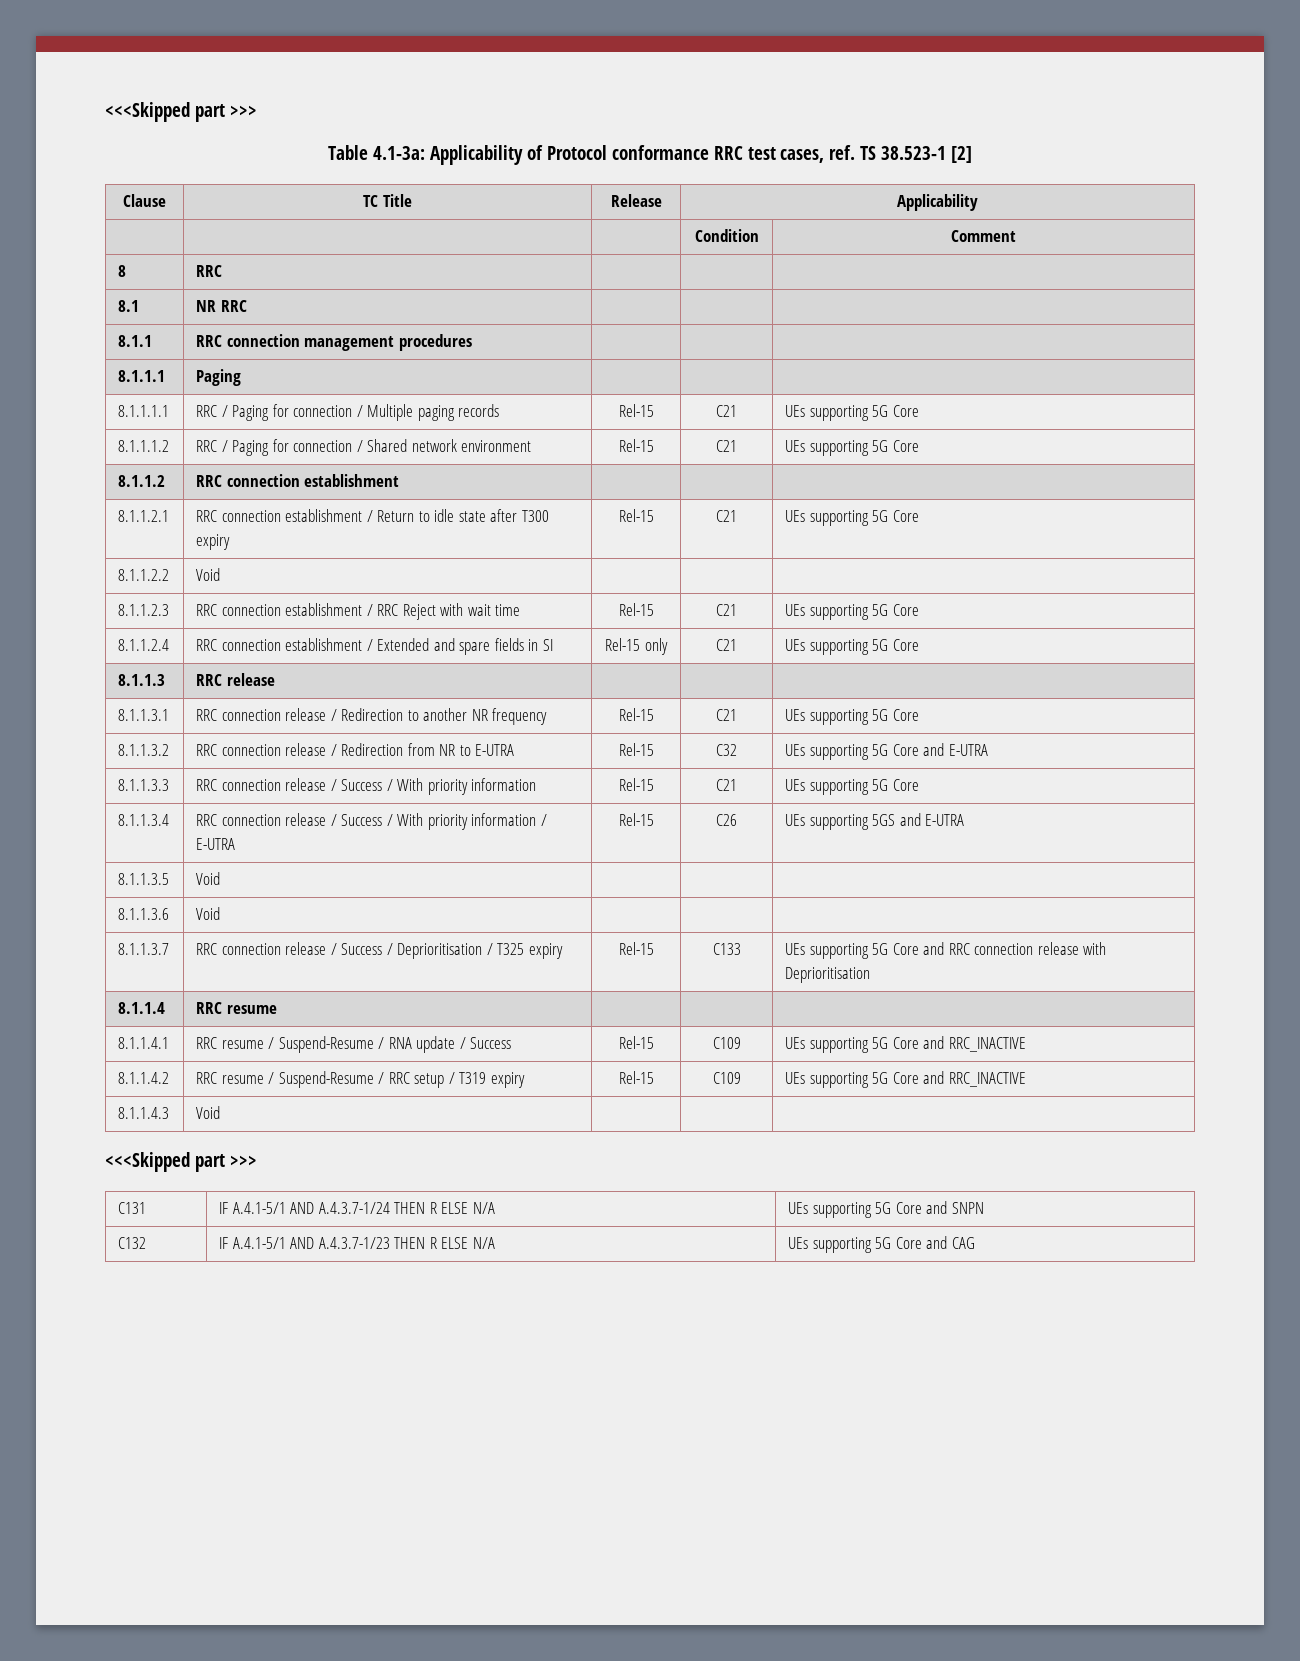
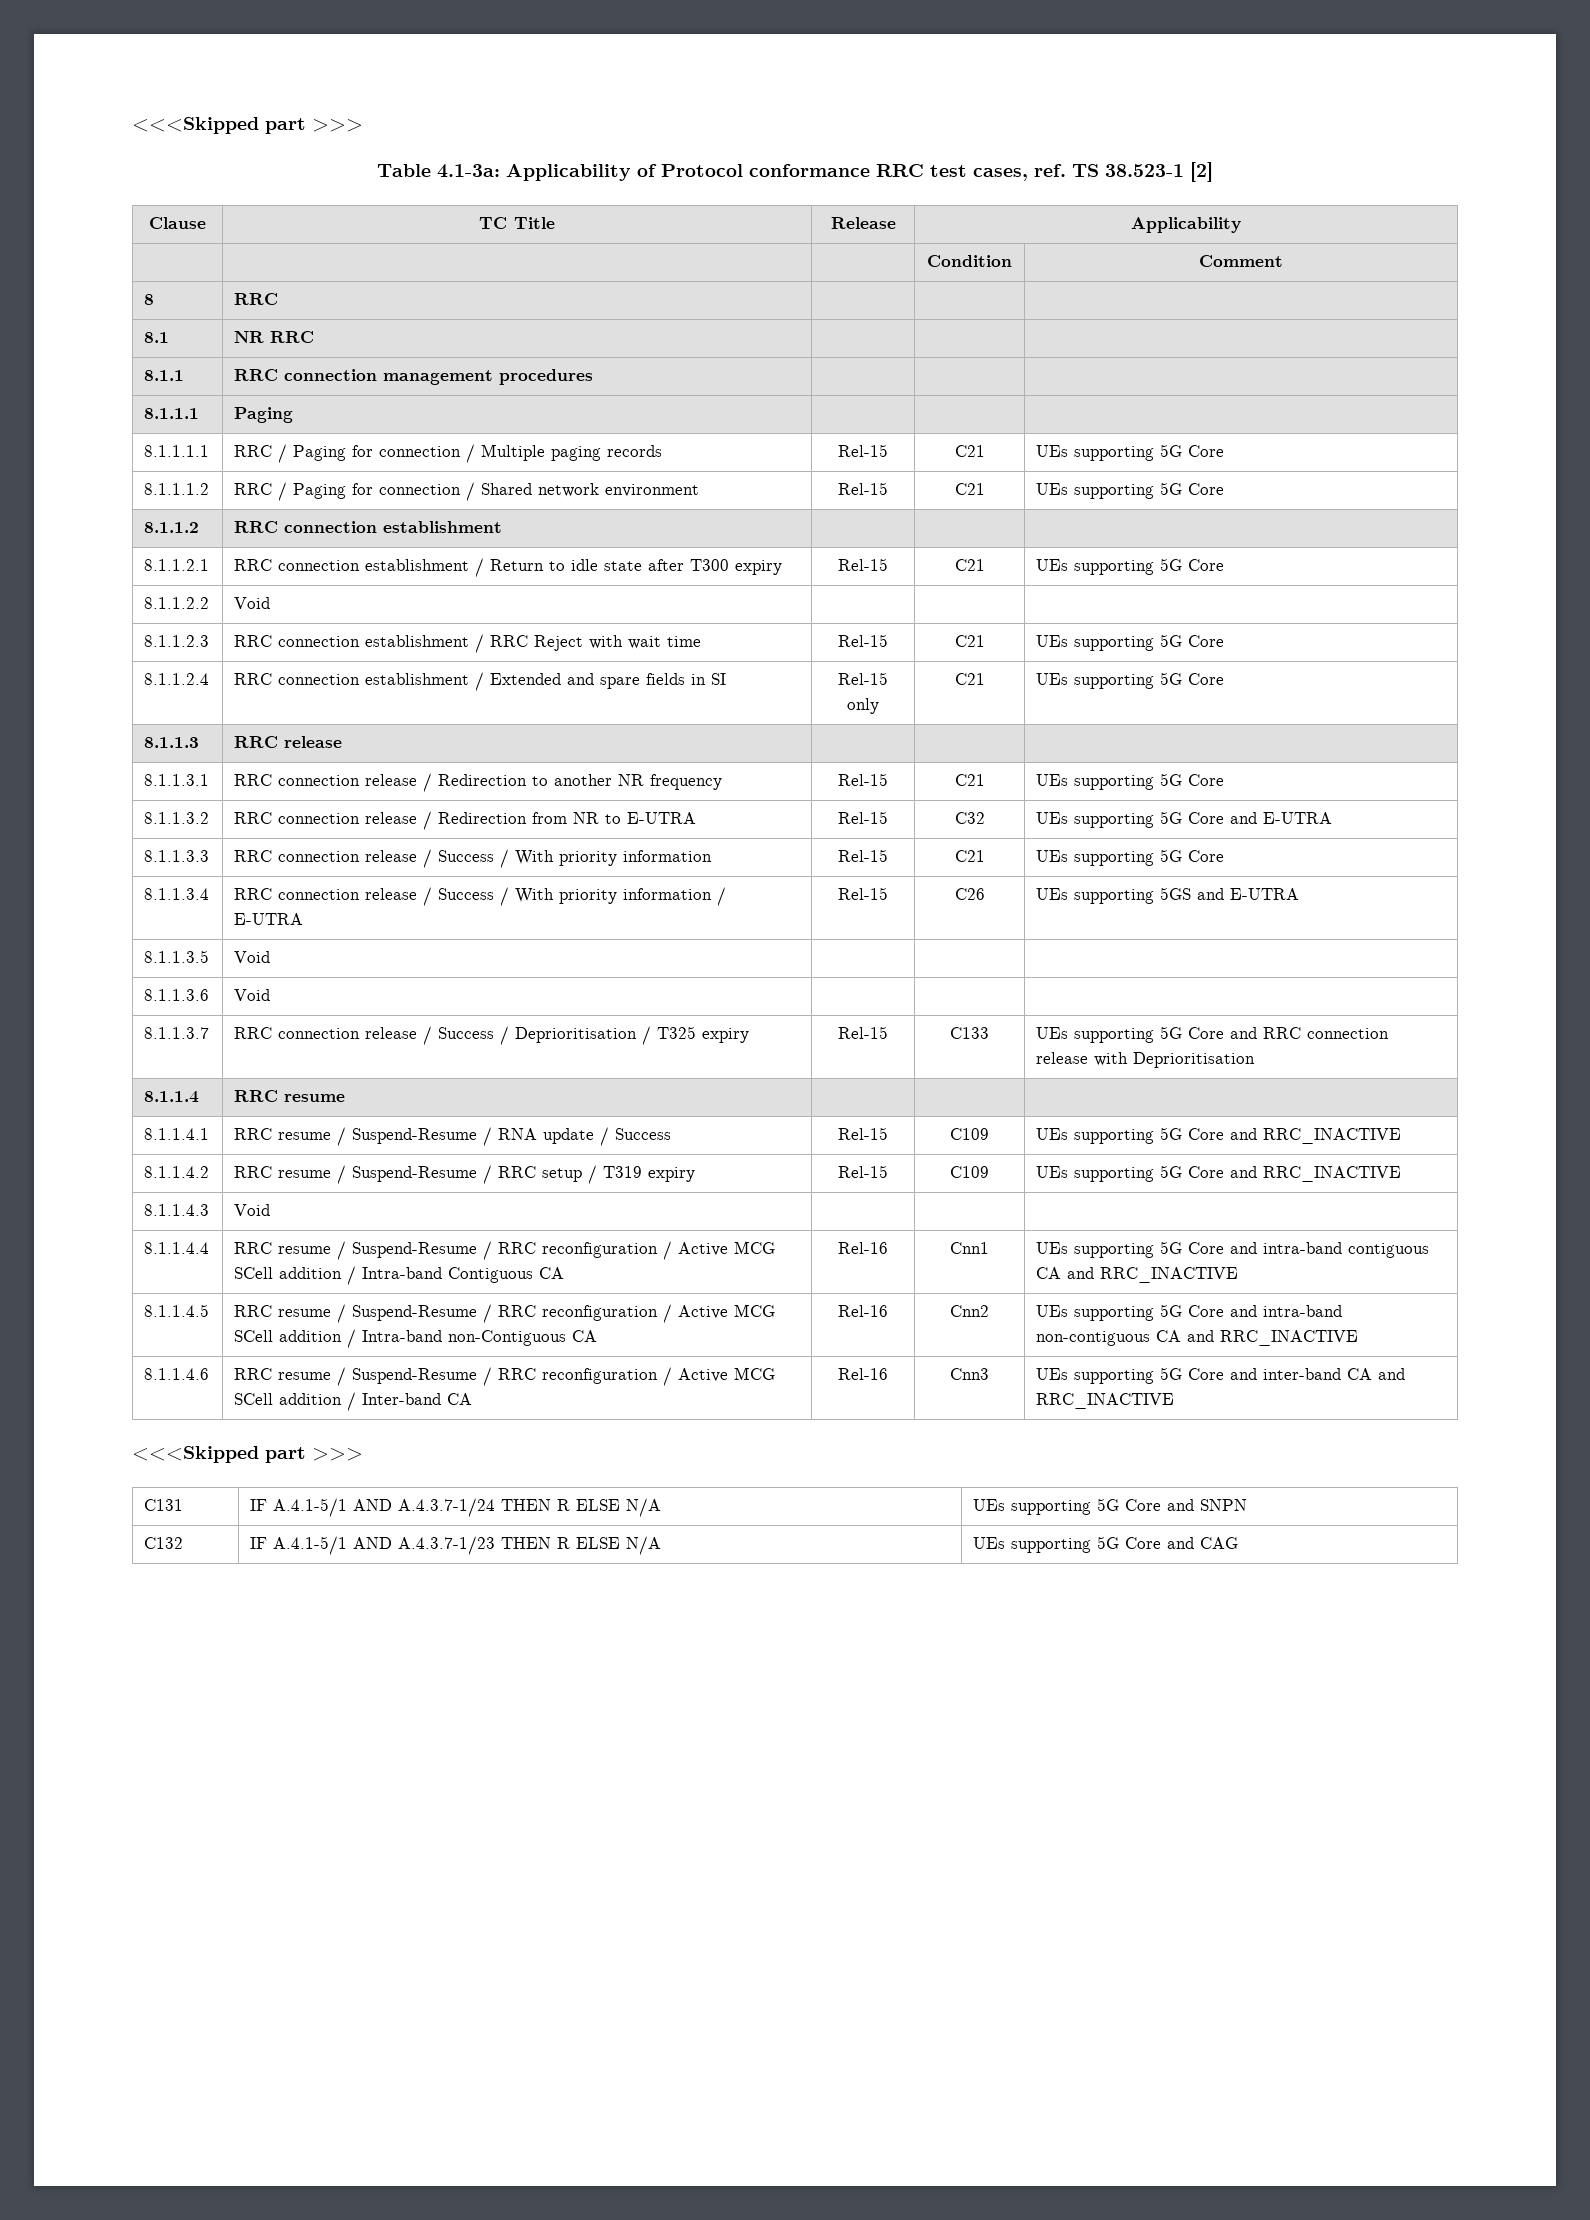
+ 8.1.1.4.4 | RRC resume / Suspend-Resume / RRC reconfiguration / Active MCG SCell addition / Intra-band Contiguous CA | Rel-16 | Cnn1 | UEs supporting 5G Core and intra-band contiguous CA and RRC_INACTIVE
+ 8.1.1.4.5 | RRC resume / Suspend-Resume / RRC reconfiguration / Active MCG SCell addition / Intra-band non-Contiguous CA | Rel-16 | Cnn2 | UEs supporting 5G Core and intra-band non-contiguous CA and RRC_INACTIVE
+ 8.1.1.4.6 | RRC resume / Suspend-Resume / RRC reconfiguration / Active MCG SCell addition / Inter-band CA | Rel-16 | Cnn3 | UEs supporting 5G Core and inter-band CA and RRC_INACTIVE

